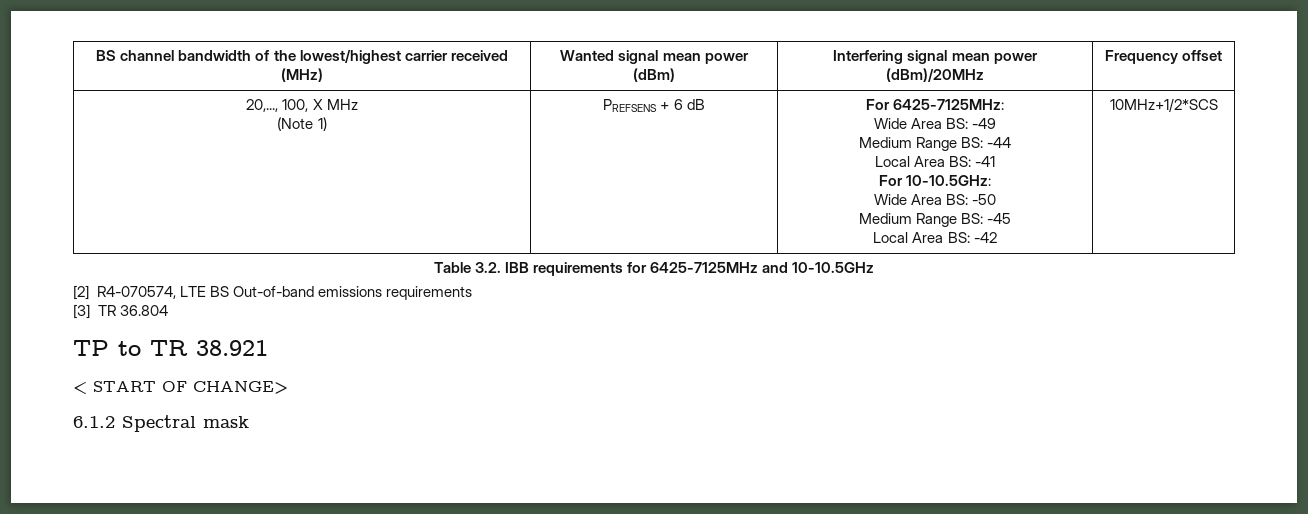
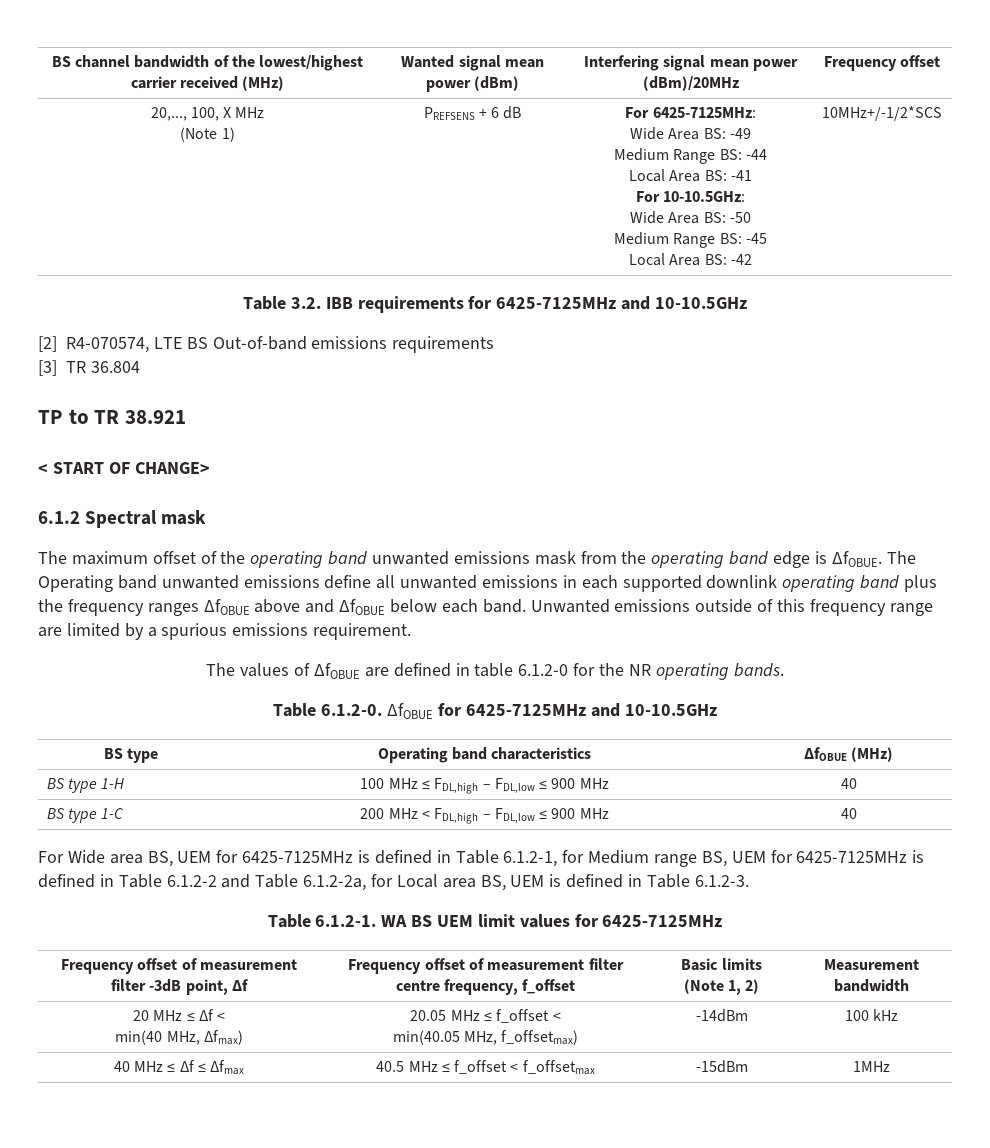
  20,..., 100, X MHz
  (Note 1) | PREFSENS + 6 dB | For 6425-7125MHz:
  Wide Area BS: -49
  Medium Range BS: -44
  Local Area BS: -41
  For 10-10.5GHz:
  Wide Area BS: -50
  Medium Range BS: -45
- Local Area BS: -42 | 10MHz+1/2*SCS
+ Local Area BS: -42 | 10MHz+/-1/2*SCS
+ The maximum offset of the operating band unwanted emissions mask from the operating band edge is ΔfOBUE. The Operating band unwanted emissions define all unwanted emissions in each supported downlink operating band plus the frequency ranges ΔfOBUE above and ΔfOBUE below each band. Unwanted emissions outside of this frequency range are limited by a spurious emissions requirement.
+ The values of ΔfOBUE are defined in table 6.1.2-0 for the NR operating bands.
+ Table 6.1.2-0. ΔfOBUE for 6425-7125MHz and 10-10.5GHz
+ BS type | Operating band characteristics | ΔfOBUE (MHz)
+ BS type 1-H | 100 MHz ≤ FDL,high – FDL,low ≤ 900 MHz | 40
+ BS type 1-C | 200 MHz < FDL,high – FDL,low ≤ 900 MHz | 40
+ For Wide area BS, UEM for 6425-7125MHz is defined in Table 6.1.2-1, for Medium range BS, UEM for 6425-7125MHz is defined in Table 6.1.2-2 and Table 6.1.2-2a, for Local area BS, UEM is defined in Table 6.1.2-3.
+ Table 6.1.2-1. WA BS UEM limit values for 6425-7125MHz
+ Frequency offset of measurement filter -3dB point, Δf | Frequency offset of measurement filter centre frequency, f_offset | Basic limits (Note 1, 2) | Measurement bandwidth
+ 20 MHz ≤ Δf <
+ min(40 MHz, Δfmax) | 20.05 MHz ≤ f_offset <
+ min(40.05 MHz, f_offsetmax) | -14dBm | 100 kHz
+ 40 MHz ≤ Δf ≤ Δfmax | 40.5 MHz ≤ f_offset < f_offsetmax | -15dBm | 1MHz

